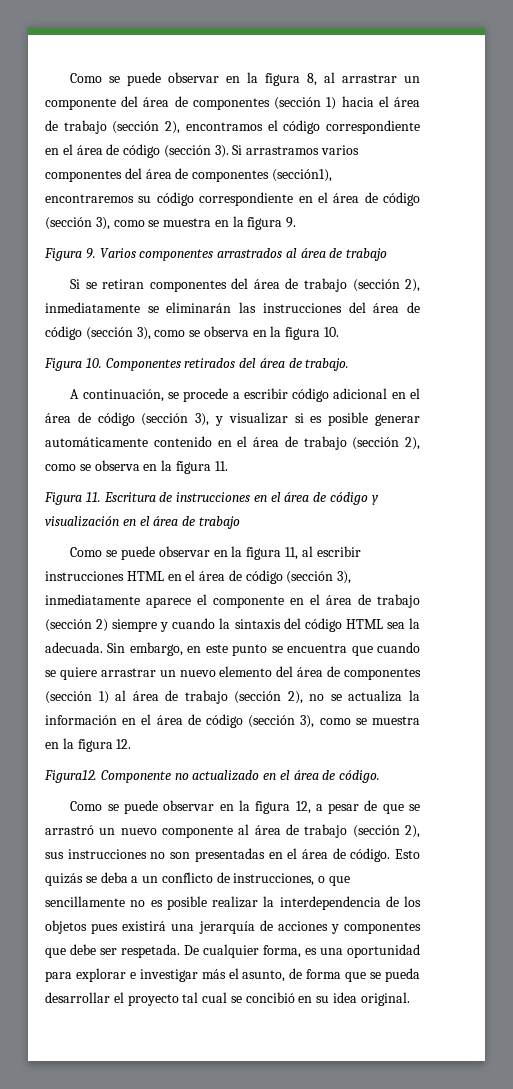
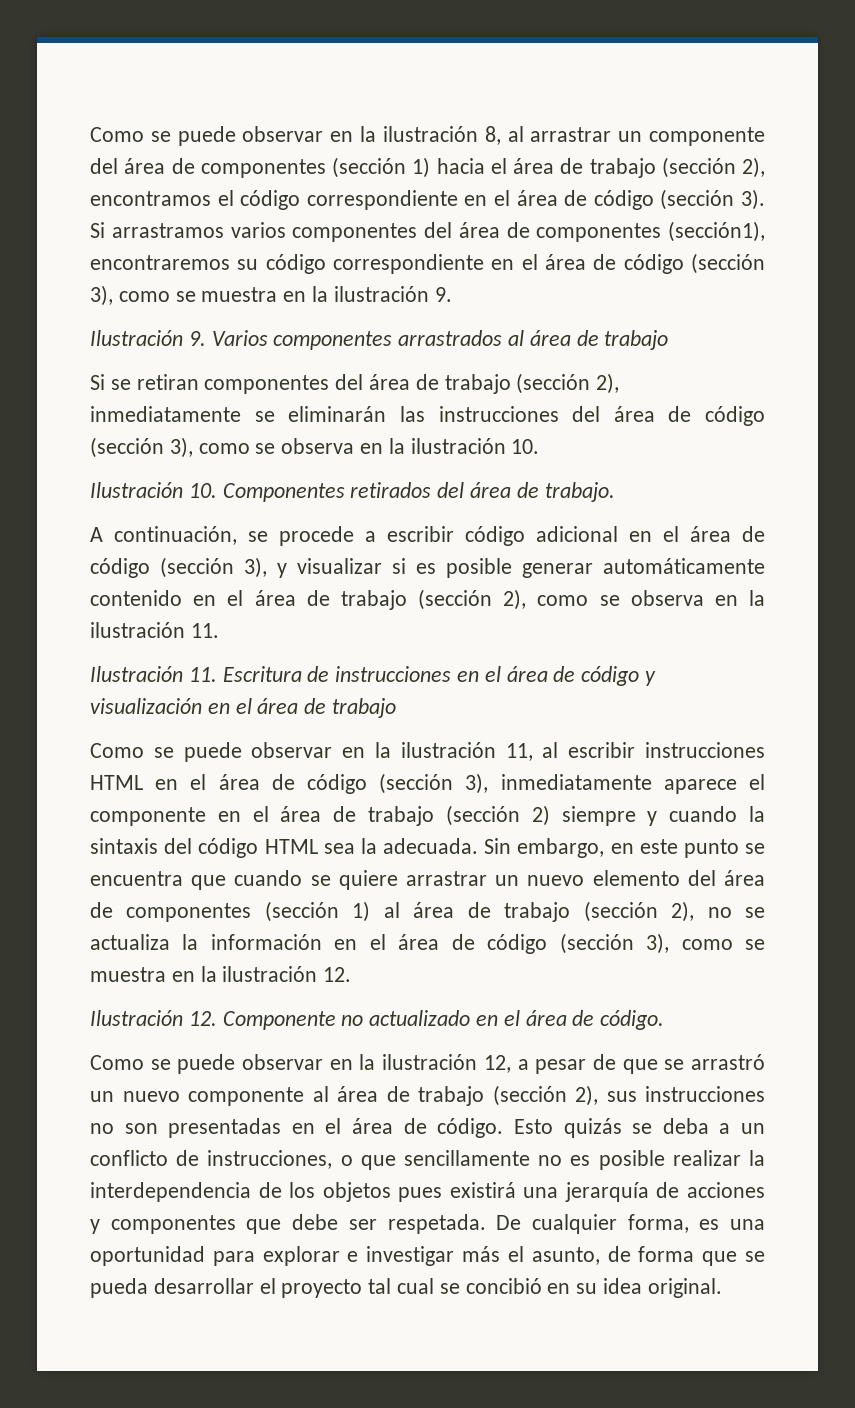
- Como se puede observar en la figura 8, al arrastrar un componente del área de componentes (sección 1) hacia el área de trabajo (sección 2), encontramos el código correspondiente en el área de código (sección 3).
+ Como se puede observar en la ilustración 8, al arrastrar un componente del área de componentes (sección 1) hacia el área de trabajo (sección 2), encontramos el código correspondiente en el área de código (sección 3).
- Si arrastramos varios componentes del área de componentes (sección1), encontraremos su código correspondiente en el área de código (sección 3), como se muestra en la figura 9.
+ Si arrastramos varios componentes del área de componentes (sección1), encontraremos su código correspondiente en el área de código (sección 3), como se muestra en la ilustración 9.
- Figura 9. Varios componentes arrastrados al área de trabajo
+ Ilustración 9. Varios componentes arrastrados al área de trabajo
- Si se retiran componentes del área de trabajo (sección 2), inmediatamente se eliminarán las instrucciones del área de código (sección 3), como se observa en la figura 10.
+ Si se retiran componentes del área de trabajo (sección 2), inmediatamente se eliminarán las instrucciones del área de código (sección 3), como se observa en la ilustración 10.
- Figura 10. Componentes retirados del área de trabajo.
+ Ilustración 10. Componentes retirados del área de trabajo.
- A continuación, se procede a escribir código adicional en el área de código (sección 3), y visualizar si es posible generar automáticamente contenido en el área de trabajo (sección 2), como se observa en la figura 11.
+ A continuación, se procede a escribir código adicional en el área de código (sección 3), y visualizar si es posible generar automáticamente contenido en el área de trabajo (sección 2), como se observa en la ilustración 11.
- Figura 11. Escritura de instrucciones en el área de código y visualización en el área de trabajo
+ Ilustración 11. Escritura de instrucciones en el área de código y visualización en el área de trabajo
- Como se puede observar en la figura 11, al escribir instrucciones HTML en el área de código (sección 3), inmediatamente aparece el componente en el área de trabajo (sección 2) siempre y cuando la sintaxis del código HTML sea la adecuada.
+ Como se puede observar en la ilustración 11, al escribir instrucciones HTML en el área de código (sección 3), inmediatamente aparece el componente en el área de trabajo (sección 2) siempre y cuando la sintaxis del código HTML sea la adecuada.
- Sin embargo, en este punto se encuentra que cuando se quiere arrastrar un nuevo elemento del área de componentes (sección 1) al área de trabajo (sección 2), no se actualiza la información en el área de código (sección 3), como se muestra en la figura 12.
+ Sin embargo, en este punto se encuentra que cuando se quiere arrastrar un nuevo elemento del área de componentes (sección 1) al área de trabajo (sección 2), no se actualiza la información en el área de código (sección 3), como se muestra en la ilustración 12.
- Figura12. Componente no actualizado en el área de código.
+ Ilustración 12. Componente no actualizado en el área de código.
- Como se puede observar en la figura 12, a pesar de que se arrastró un nuevo componente al área de trabajo (sección 2), sus instrucciones no son presentadas en el área de código.
+ Como se puede observar en la ilustración 12, a pesar de que se arrastró un nuevo componente al área de trabajo (sección 2), sus instrucciones no son presentadas en el área de código.

